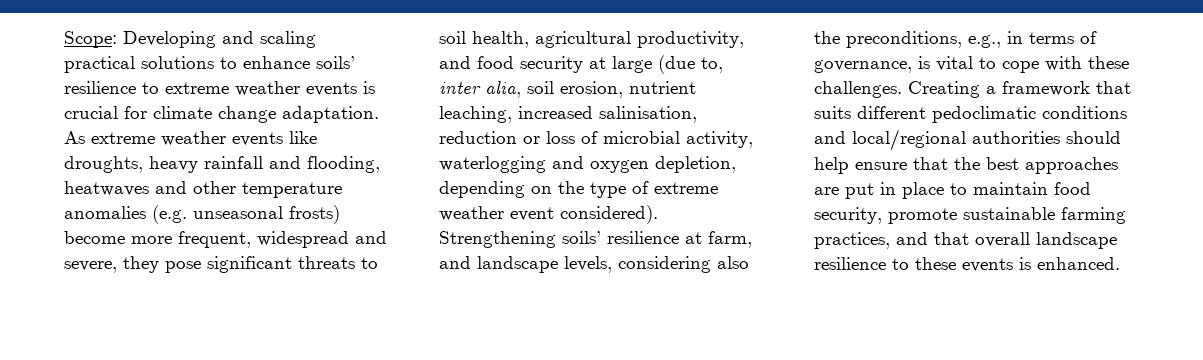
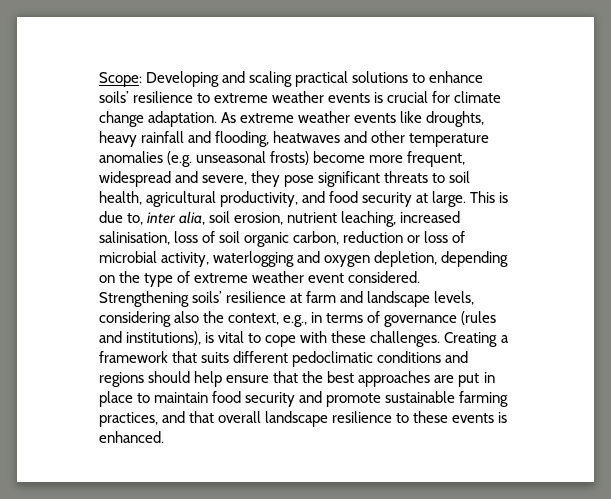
- As extreme weather events like droughts, heavy rainfall and flooding, heatwaves and other temperature anomalies (e.g. unseasonal frosts) become more frequent, widespread and severe, they pose significant threats to soil health, agricultural productivity, and food security at large (due to, inter alia, soil erosion, nutrient leaching, increased salinisation, reduction or loss of microbial activity, waterlogging and oxygen depletion, depending on the type of extreme weather event considered).
+ As extreme weather events like droughts, heavy rainfall and flooding, heatwaves and other temperature anomalies (e.g. unseasonal frosts) become more frequent, widespread and severe, they pose significant threats to soil health, agricultural productivity, and food security at large. This is due to, inter alia, soil erosion, nutrient leaching, increased salinisation, loss of soil organic carbon, reduction or loss of microbial activity, waterlogging and oxygen depletion, depending on the type of extreme weather event considered.
- Strengthening soils’ resilience at farm, and landscape levels, considering also the preconditions, e.g., in terms of governance, is vital to cope with these challenges.
+ Strengthening soils’ resilience at farm and landscape levels, considering also the context, e.g., in terms of governance (rules and institutions), is vital to cope with these challenges.
- Creating a framework that suits different pedoclimatic conditions and local/regional authorities should help ensure that the best approaches are put in place to maintain food security, promote sustainable farming practices, and that overall landscape resilience to these events is enhanced.
+ Creating a framework that suits different pedoclimatic conditions and regions should help ensure that the best approaches are put in place to maintain food security and promote sustainable farming practices, and that overall landscape resilience to these events is enhanced.

